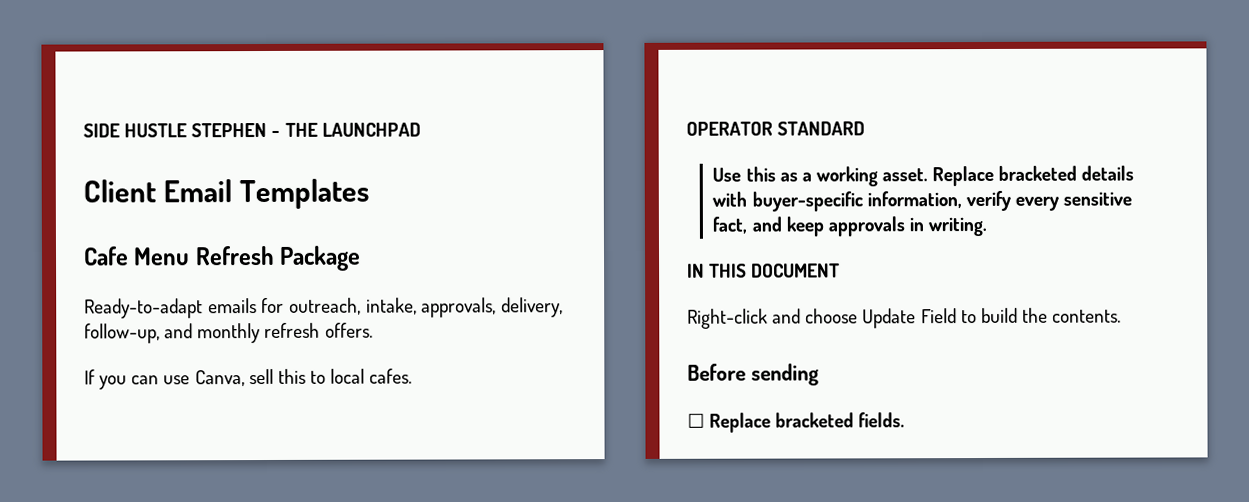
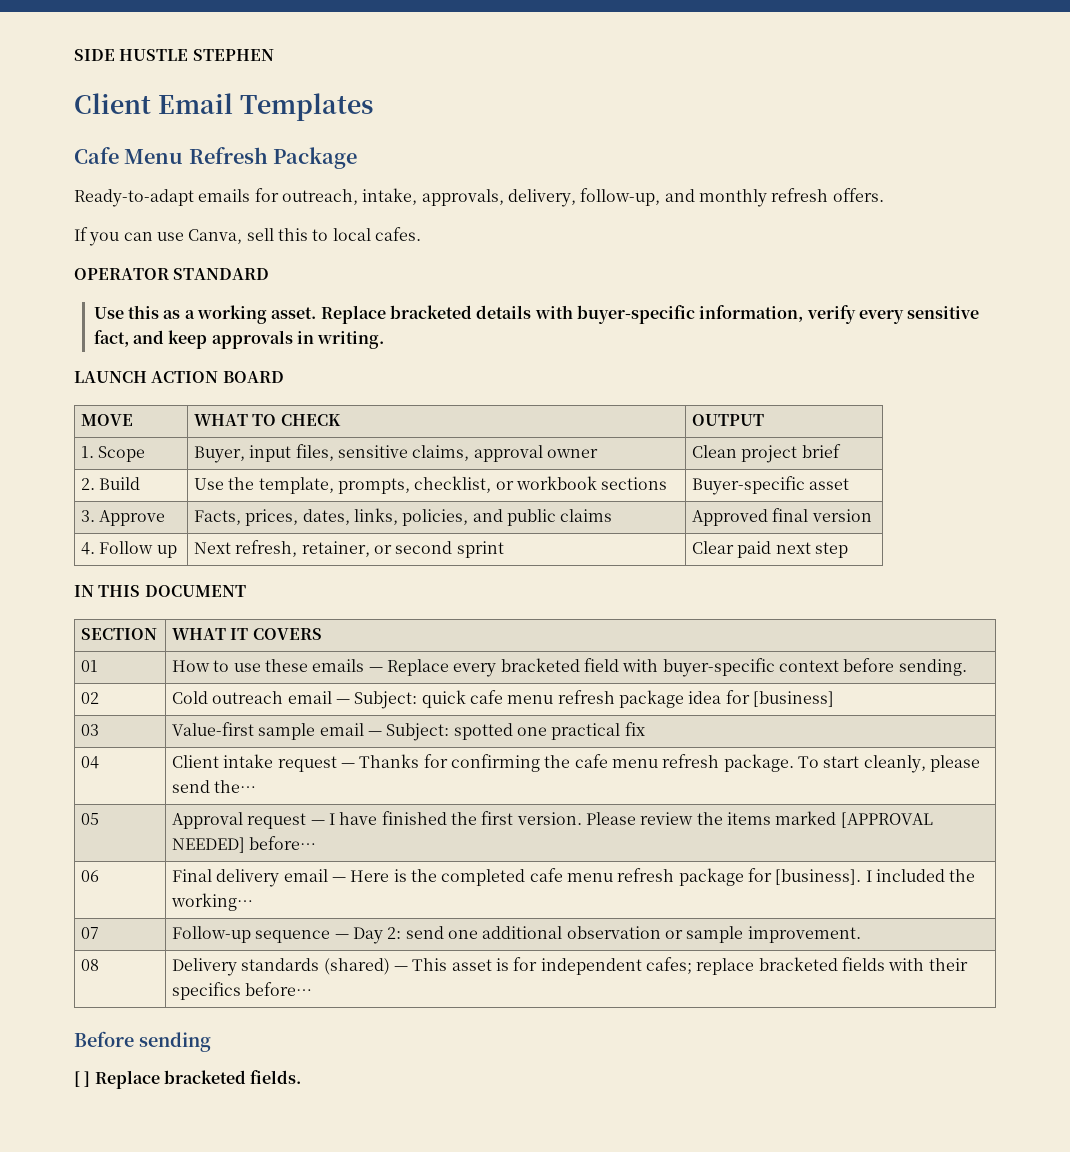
- SIDE HUSTLE STEPHEN - THE LAUNCHPAD
+ SIDE HUSTLE STEPHEN
+ LAUNCH ACTION BOARD
+ MOVE | WHAT TO CHECK | OUTPUT
+ 1. Scope | Buyer, input files, sensitive claims, approval owner | Clean project brief
+ 2. Build | Use the template, prompts, checklist, or workbook sections | Buyer-specific asset
+ 3. Approve | Facts, prices, dates, links, policies, and public claims | Approved final version
+ 4. Follow up | Next refresh, retainer, or second sprint | Clear paid next step
  IN THIS DOCUMENT
- Right-click and choose Update Field to build the contents.
+ SECTION | WHAT IT COVERS
+ 01 | How to use these emails — Replace every bracketed field with buyer-specific context before sending.
+ 02 | Cold outreach email — Subject: quick cafe menu refresh package idea for [business]
+ 03 | Value-first sample email — Subject: spotted one practical fix
+ 04 | Client intake request — Thanks for confirming the cafe menu refresh package. To start cleanly, please send the…
+ 05 | Approval request — I have finished the first version. Please review the items marked [APPROVAL NEEDED] before…
+ 06 | Final delivery email — Here is the completed cafe menu refresh package for [business]. I included the working…
+ 07 | Follow-up sequence — Day 2: send one additional observation or sample improvement.
+ 08 | Delivery standards (shared) — This asset is for independent cafes; replace bracketed fields with their specifics before…
- ☐ Replace bracketed fields.
+ [ ] Replace bracketed fields.

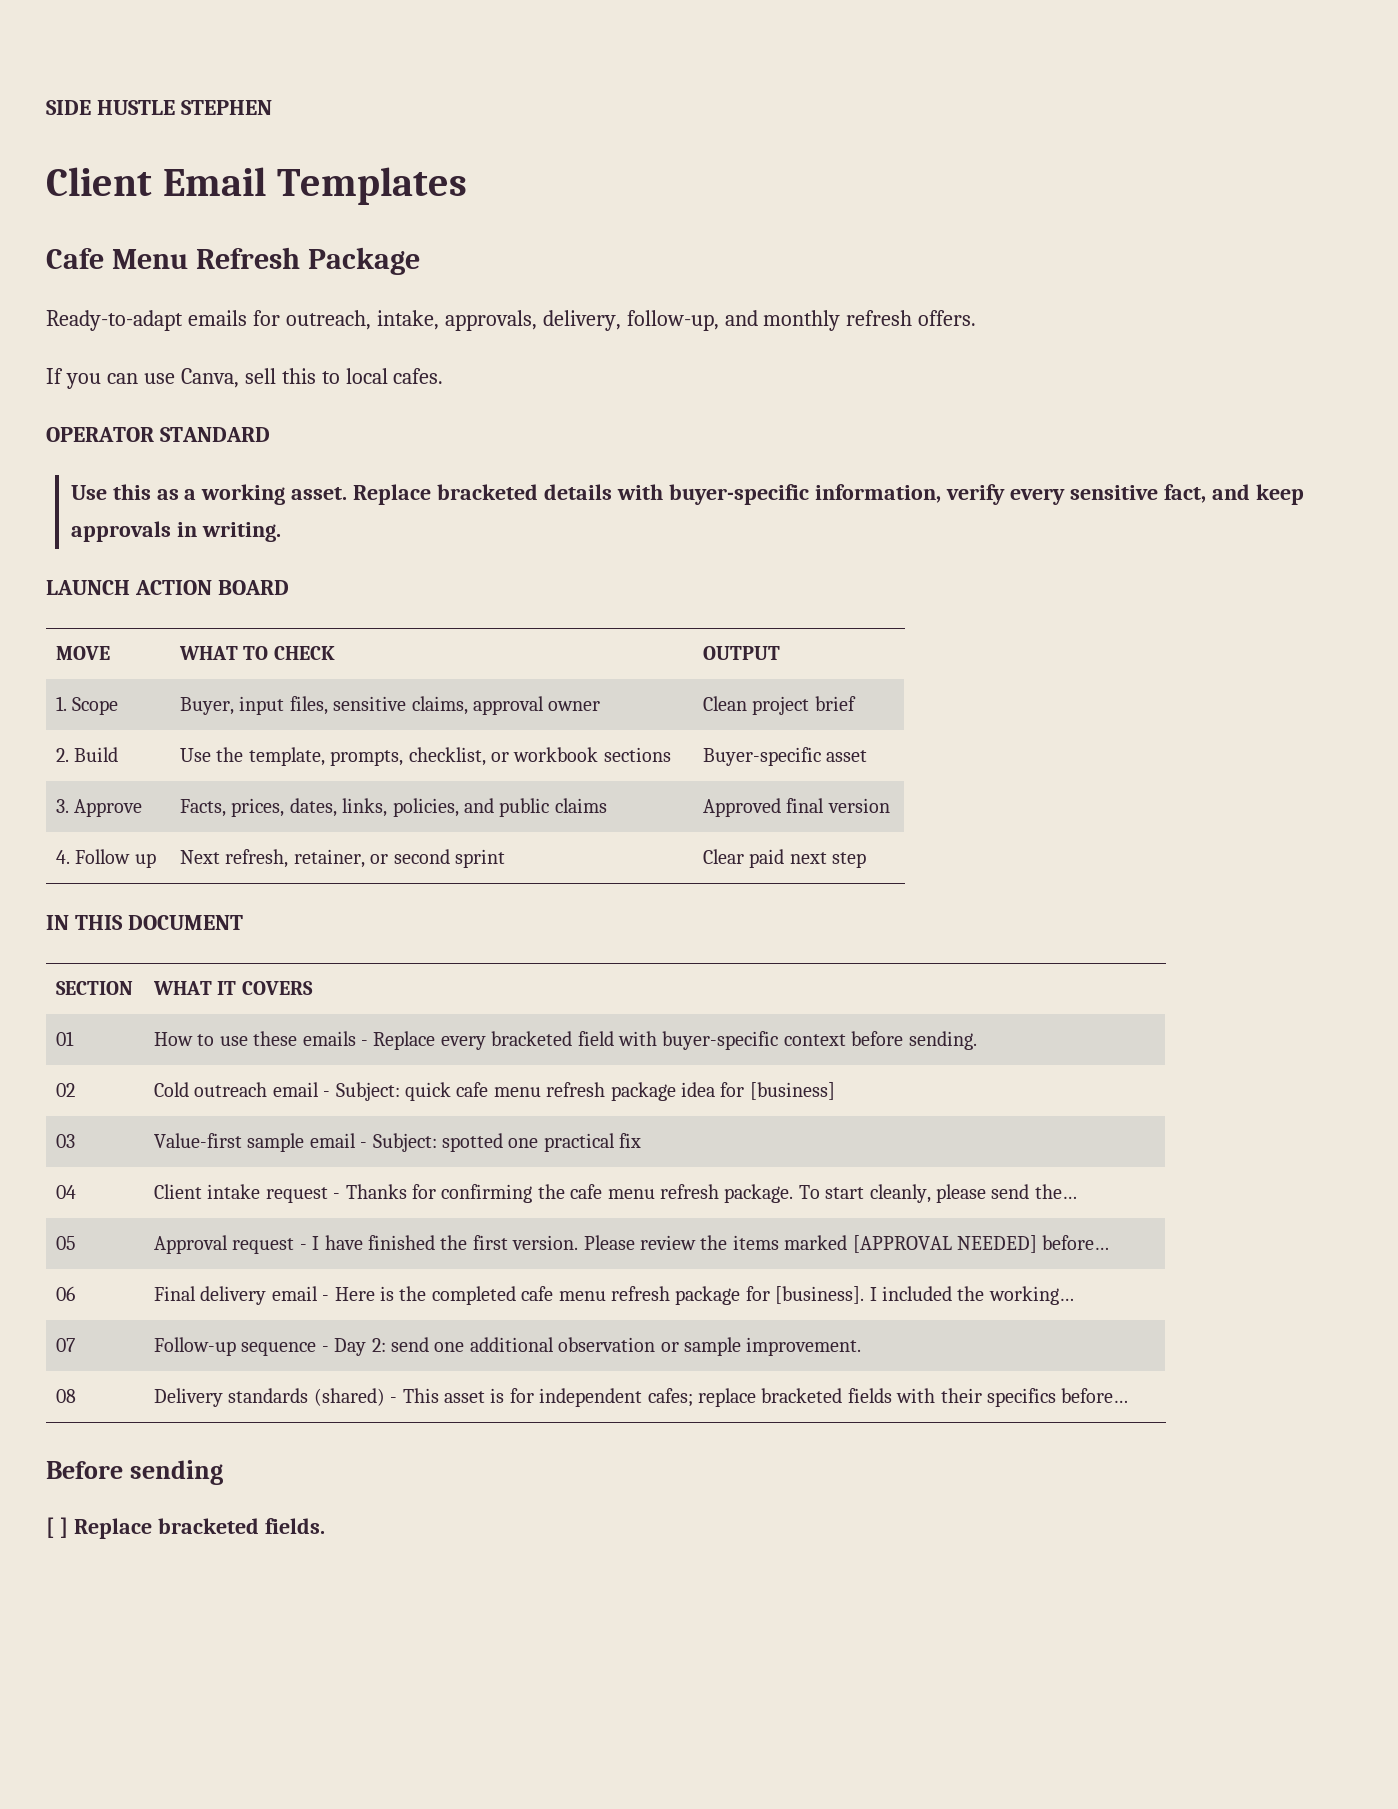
- 01 | How to use these emails — Replace every bracketed field with buyer-specific context before sending.
+ 01 | How to use these emails - Replace every bracketed field with buyer-specific context before sending.
- 02 | Cold outreach email — Subject: quick cafe menu refresh package idea for [business]
+ 02 | Cold outreach email - Subject: quick cafe menu refresh package idea for [business]
- 03 | Value-first sample email — Subject: spotted one practical fix
+ 03 | Value-first sample email - Subject: spotted one practical fix
- 04 | Client intake request — Thanks for confirming the cafe menu refresh package. To start cleanly, please send the…
+ 04 | Client intake request - Thanks for confirming the cafe menu refresh package. To start cleanly, please send the…
- 05 | Approval request — I have finished the first version. Please review the items marked [APPROVAL NEEDED] before…
+ 05 | Approval request - I have finished the first version. Please review the items marked [APPROVAL NEEDED] before…
- 06 | Final delivery email — Here is the completed cafe menu refresh package for [business]. I included the working…
+ 06 | Final delivery email - Here is the completed cafe menu refresh package for [business]. I included the working…
- 07 | Follow-up sequence — Day 2: send one additional observation or sample improvement.
+ 07 | Follow-up sequence - Day 2: send one additional observation or sample improvement.
- 08 | Delivery standards (shared) — This asset is for independent cafes; replace bracketed fields with their specifics before…
+ 08 | Delivery standards (shared) - This asset is for independent cafes; replace bracketed fields with their specifics before…

